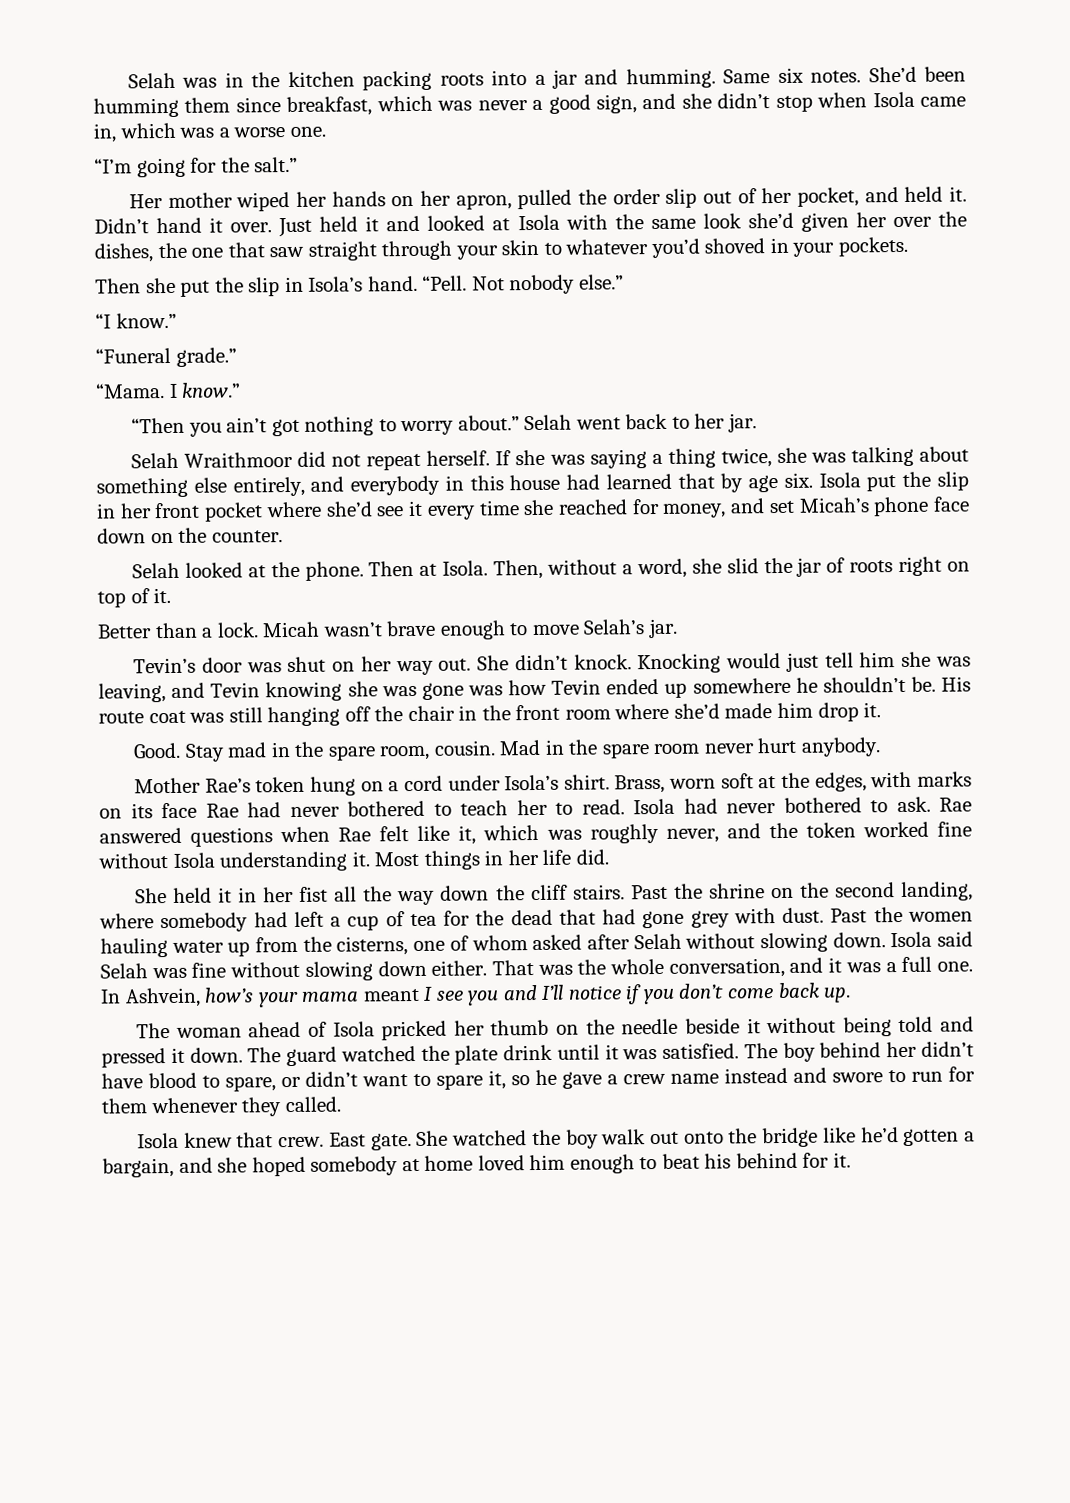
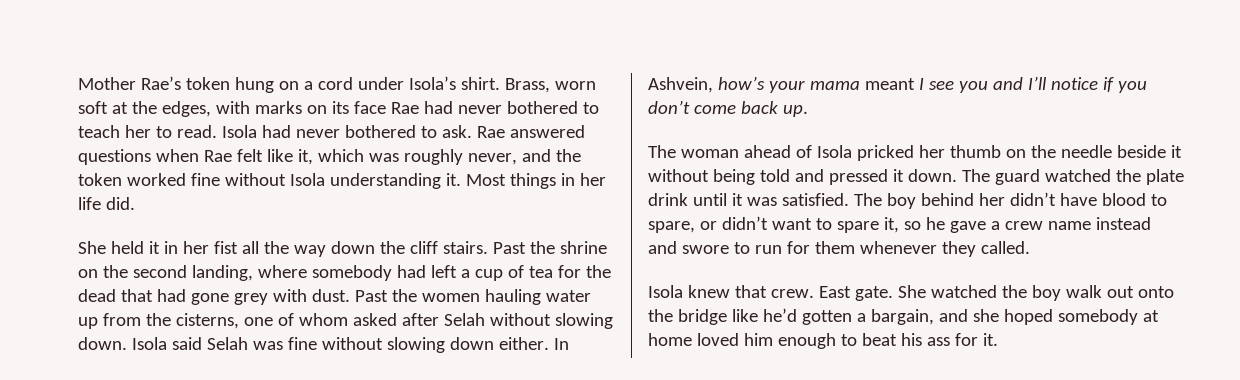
- Selah was in the kitchen packing roots into a jar and humming. Same six notes. She’d been humming them since breakfast, which was never a good sign, and she didn’t stop when Isola came in, which was a worse one.
- “I’m going for the salt.”
- Her mother wiped her hands on her apron, pulled the order slip out of her pocket, and held it. Didn’t hand it over. Just held it and looked at Isola with the same look she’d given her over the dishes, the one that saw straight through your skin to whatever you’d shoved in your pockets.
- Then she put the slip in Isola’s hand. “Pell. Not nobody else.”
- “I know.”
- “Funeral grade.”
- “Mama. I know.”
- “Then you ain’t got nothing to worry about.” Selah went back to her jar.
- Selah Wraithmoor did not repeat herself. If she was saying a thing twice, she was talking about something else entirely, and everybody in this house had learned that by age six. Isola put the slip in her front pocket where she’d see it every time she reached for money, and set Micah’s phone face down on the counter.
- Selah looked at the phone. Then at Isola. Then, without a word, she slid the jar of roots right on top of it.
- Better than a lock. Micah wasn’t brave enough to move Selah’s jar.
- Tevin’s door was shut on her way out. She didn’t knock. Knocking would just tell him she was leaving, and Tevin knowing she was gone was how Tevin ended up somewhere he shouldn’t be. His route coat was still hanging off the chair in the front room where she’d made him drop it.
- Good. Stay mad in the spare room, cousin. Mad in the spare room never hurt anybody.
- That was the whole conversation, and it was a full one.
- She watched the boy walk out onto the bridge like he’d gotten a bargain, and she hoped somebody at home loved him enough to beat his behind for it.
+ She watched the boy walk out onto the bridge like he’d gotten a bargain, and she hoped somebody at home loved him enough to beat his ass for it.

